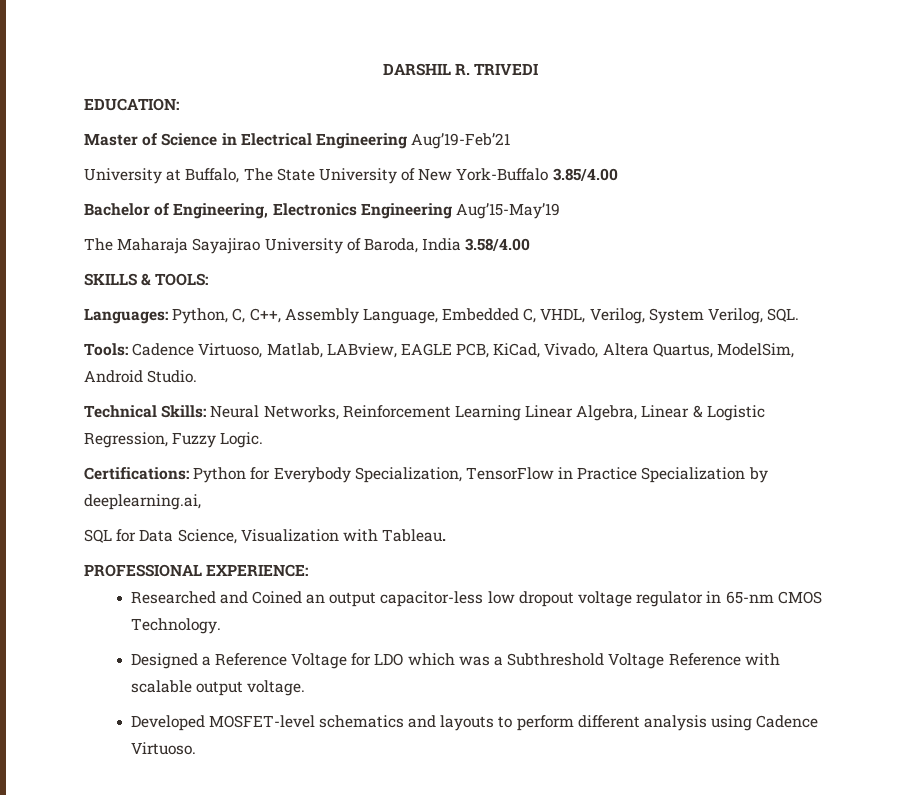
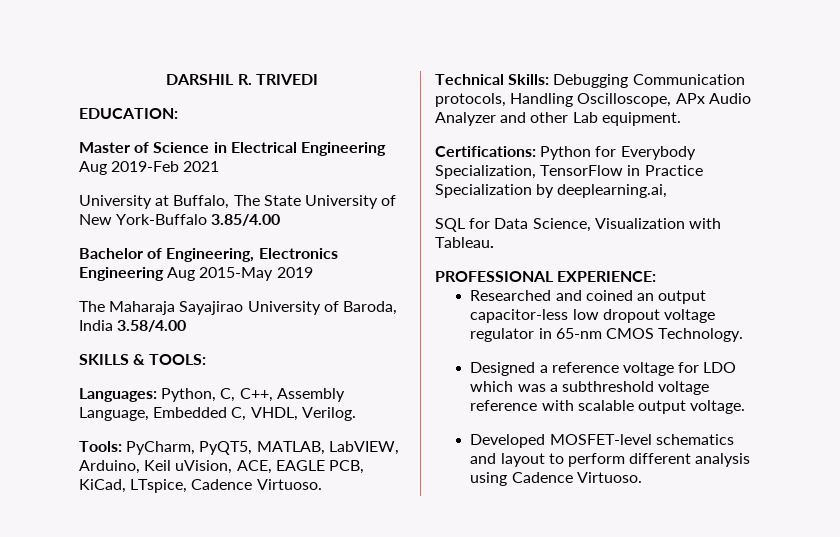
- Master of Science in Electrical Engineering Aug’19-Feb’21
+ Master of Science in Electrical Engineering Aug 2019-Feb 2021
- Bachelor of Engineering, Electronics Engineering Aug’15-May’19
+ Bachelor of Engineering, Electronics Engineering Aug 2015-May 2019
- Languages: Python, C, C++, Assembly Language, Embedded C, VHDL, Verilog, System Verilog, SQL.
- Tools: Cadence Virtuoso, Matlab, LABview, EAGLE PCB, KiCad, Vivado, Altera Quartus, ModelSim, Android Studio.
- Technical Skills: Neural Networks, Reinforcement Learning Linear Algebra, Linear & Logistic Regression, Fuzzy Logic.
+ Languages: Python, C, C++, Assembly Language, Embedded C, VHDL, Verilog.
+ Tools: PyCharm, PyQT5, MATLAB, LabVIEW, Arduino, Keil uVision, ACE, EAGLE PCB, KiCad, LTspice, Cadence Virtuoso.
+ Technical Skills: Debugging Communication protocols, Handling Oscilloscope, APx Audio Analyzer and other Lab equipment.
- Researched and Coined an output capacitor-less low dropout voltage regulator in 65-nm CMOS Technology.
+ Researched and coined an output capacitor-less low dropout voltage regulator in 65-nm CMOS Technology.
- Designed a Reference Voltage for LDO which was a Subthreshold Voltage Reference with scalable output voltage.
+ Designed a reference voltage for LDO which was a subthreshold voltage reference with scalable output voltage.
- Developed MOSFET-level schematics and layouts to perform different analysis using Cadence Virtuoso.
+ Developed MOSFET-level schematics and layout to perform different analysis using Cadence Virtuoso.

